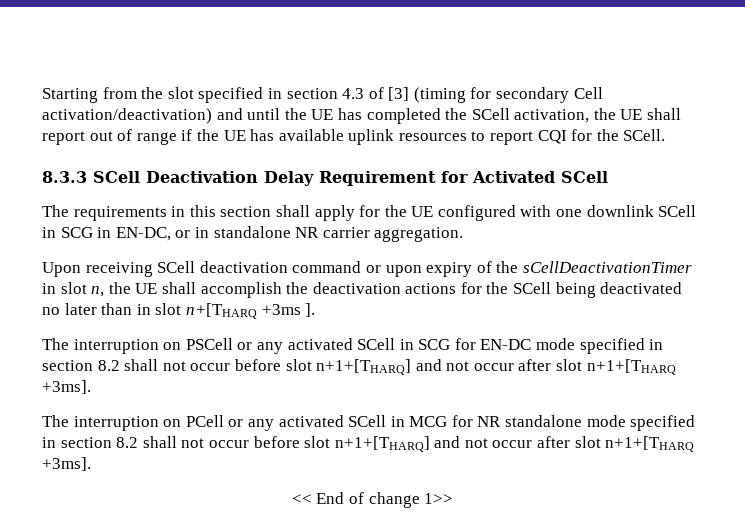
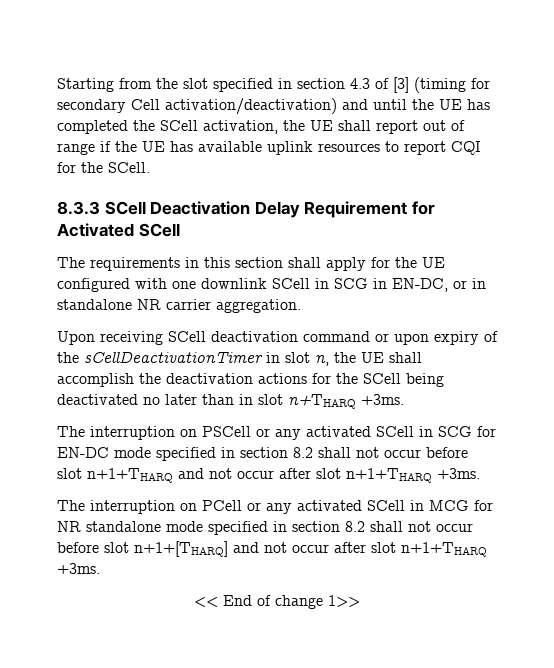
- Upon receiving SCell deactivation command or upon expiry of the sCellDeactivationTimer in slot n, the UE shall accomplish the deactivation actions for the SCell being deactivated no later than in slot n+[THARQ +3ms ].
+ Upon receiving SCell deactivation command or upon expiry of the sCellDeactivationTimer in slot n, the UE shall accomplish the deactivation actions for the SCell being deactivated no later than in slot n+THARQ +3ms.
- The interruption on PSCell or any activated SCell in SCG for EN-DC mode specified in section 8.2 shall not occur before slot n+1+[THARQ] and not occur after slot n+1+[THARQ +3ms].
+ The interruption on PSCell or any activated SCell in SCG for EN-DC mode specified in section 8.2 shall not occur before slot n+1+THARQ and not occur after slot n+1+THARQ +3ms.
- The interruption on PCell or any activated SCell in MCG for NR standalone mode specified in section 8.2 shall not occur before slot n+1+[THARQ] and not occur after slot n+1+[THARQ +3ms].
+ The interruption on PCell or any activated SCell in MCG for NR standalone mode specified in section 8.2 shall not occur before slot n+1+[THARQ] and not occur after slot n+1+THARQ +3ms.

